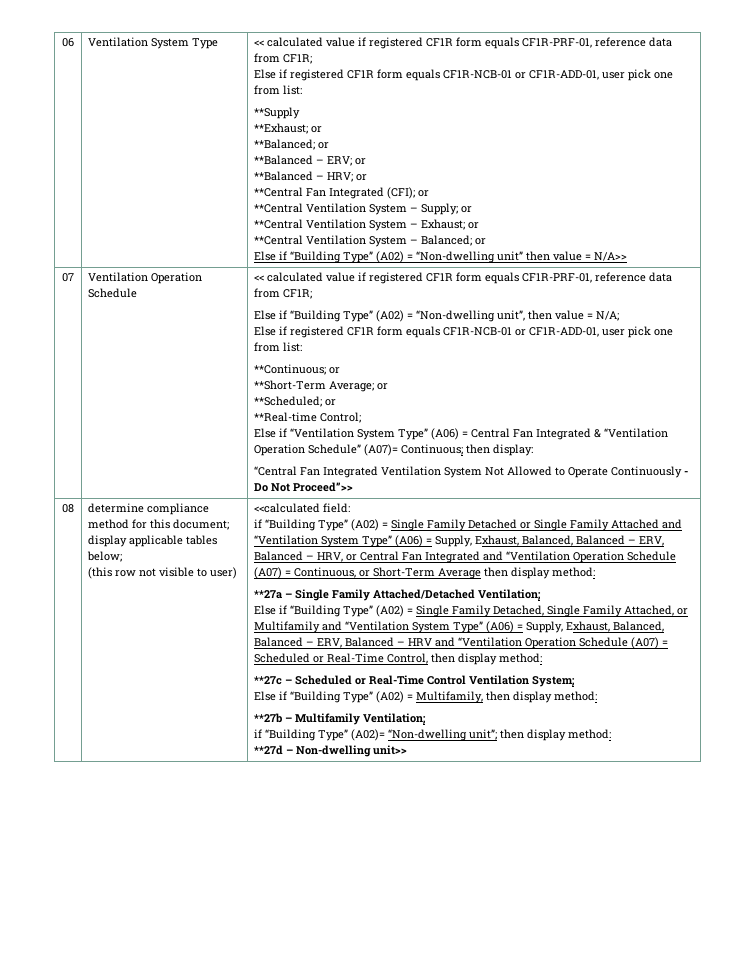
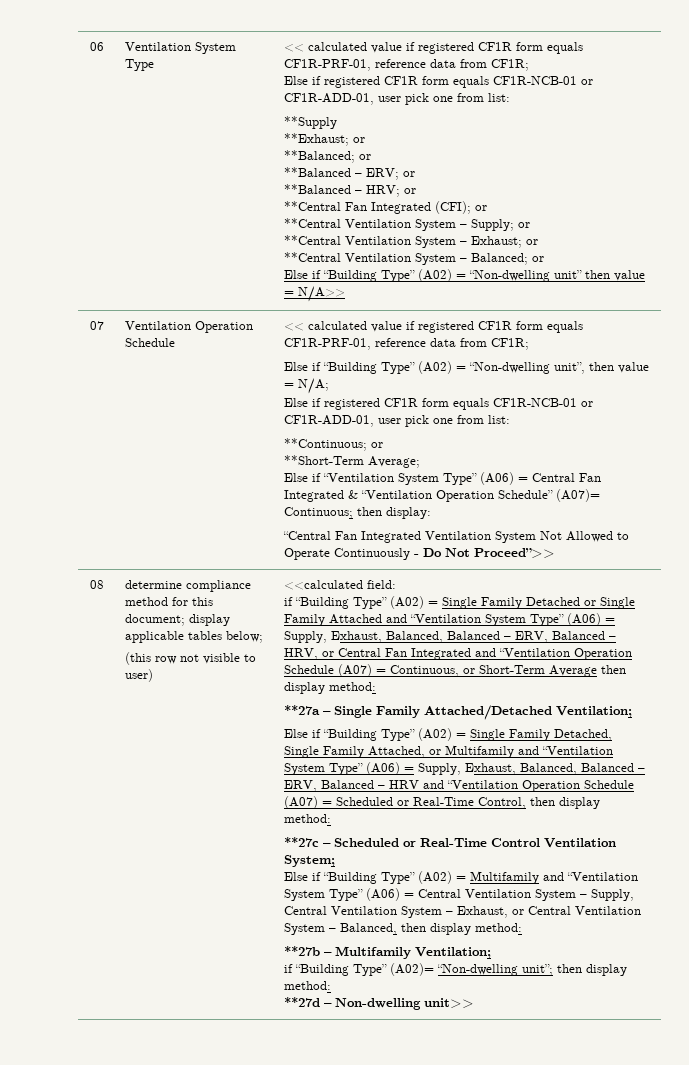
- **Short-Term Average; or
- **Scheduled; or
- **Real-time Control;
+ **Short-Term Average;
- Else if “Building Type” (A02) = Multifamily, then display method:
+ Else if “Building Type” (A02) = Multifamily and “Ventilation System Type” (A06) = Central Ventilation System – Supply, Central Ventilation System – Exhaust, or Central Ventilation System – Balanced, then display method:

